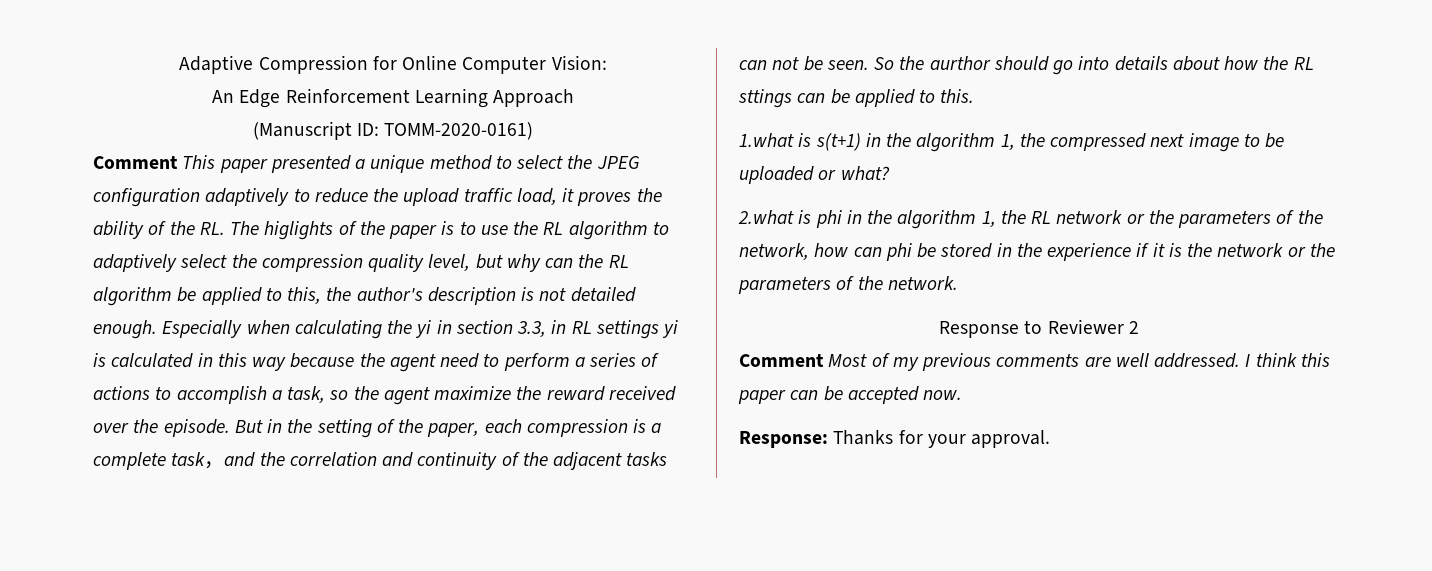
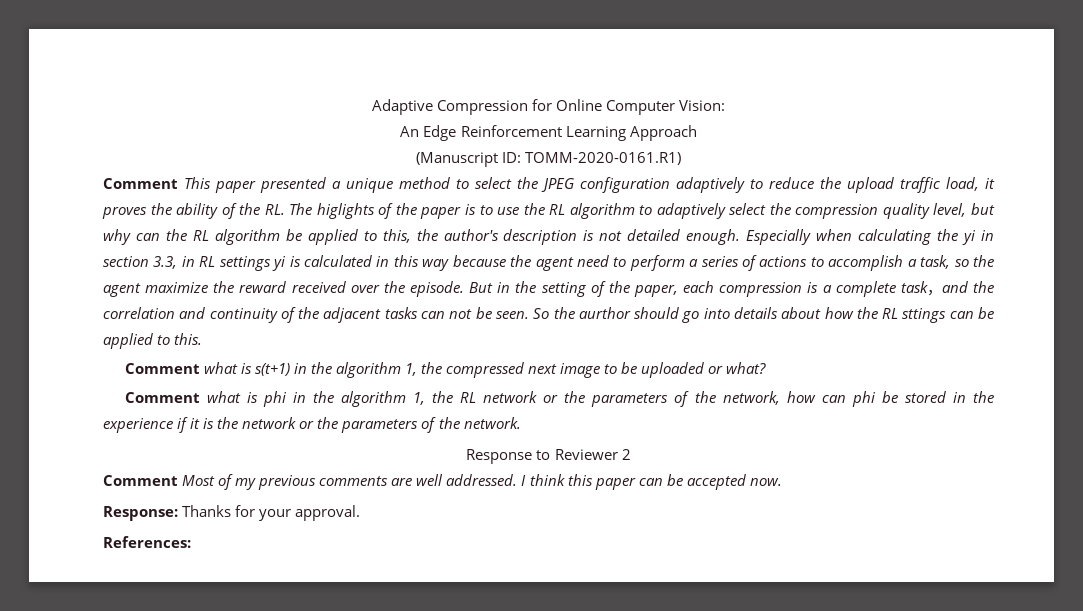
- (Manuscript ID: TOMM-2020-0161)
+ (Manuscript ID: TOMM-2020-0161.R1)
- 1.what is s(t+1) in the algorithm 1, the compressed next image to be uploaded or what?
+ Comment what is s(t+1) in the algorithm 1, the compressed next image to be uploaded or what?
- 2.what is phi in the algorithm 1, the RL network or the parameters of the network, how can phi be stored in the experience if it is the network or the parameters of the network.
+ Comment what is phi in the algorithm 1, the RL network or the parameters of the network, how can phi be stored in the experience if it is the network or the parameters of the network.
+ References:

